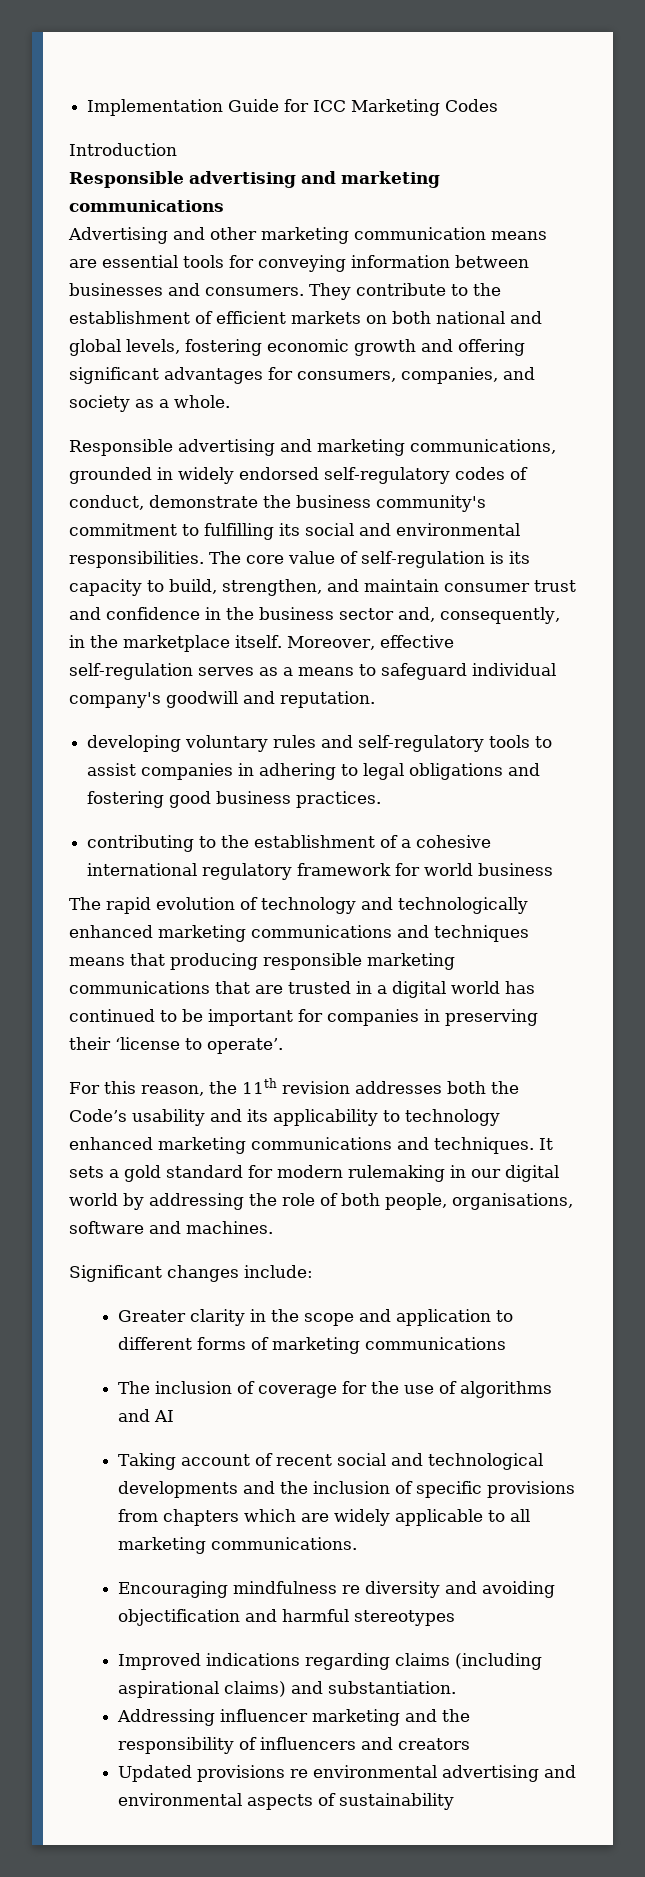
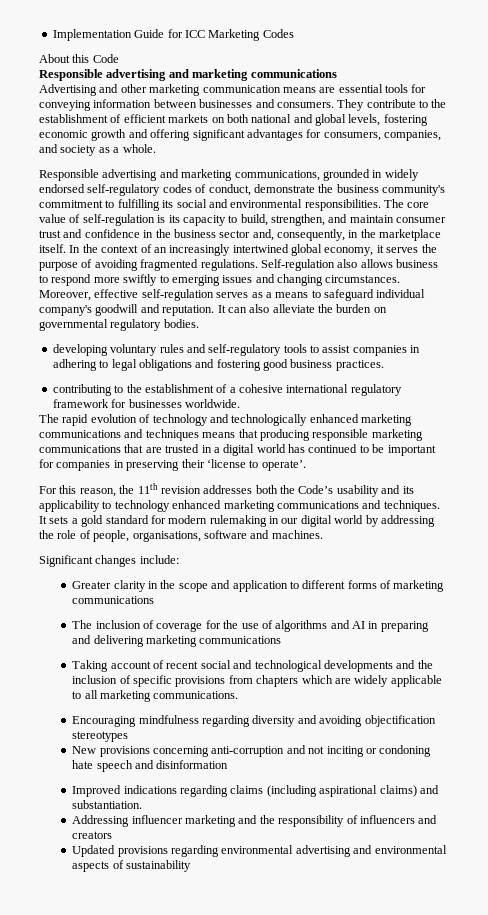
- Introduction
+ About this Code
+ In the context of an increasingly intertwined global economy, it serves the purpose of avoiding fragmented regulations. Self-regulation also allows business to respond more swiftly to emerging issues and changing circumstances.
+ It can also alleviate the burden on governmental regulatory bodies.
- contributing to the establishment of a cohesive international regulatory framework for world business
+ contributing to the establishment of a cohesive international regulatory framework for businesses worldwide.
- It sets a gold standard for modern rulemaking in our digital world by addressing the role of both people, organisations, software and machines.
+ It sets a gold standard for modern rulemaking in our digital world by addressing the role of people, organisations, software and machines.
- The inclusion of coverage for the use of algorithms and AI
+ The inclusion of coverage for the use of algorithms and AI in preparing and delivering marketing communications
- Encouraging mindfulness re diversity and avoiding objectification and harmful stereotypes
+ Encouraging mindfulness regarding diversity and avoiding objectification stereotypes
+ New provisions concerning anti-corruption and not inciting or condoning hate speech and disinformation
- Updated provisions re environmental advertising and environmental aspects of sustainability
+ Updated provisions regarding environmental advertising and environmental aspects of sustainability

